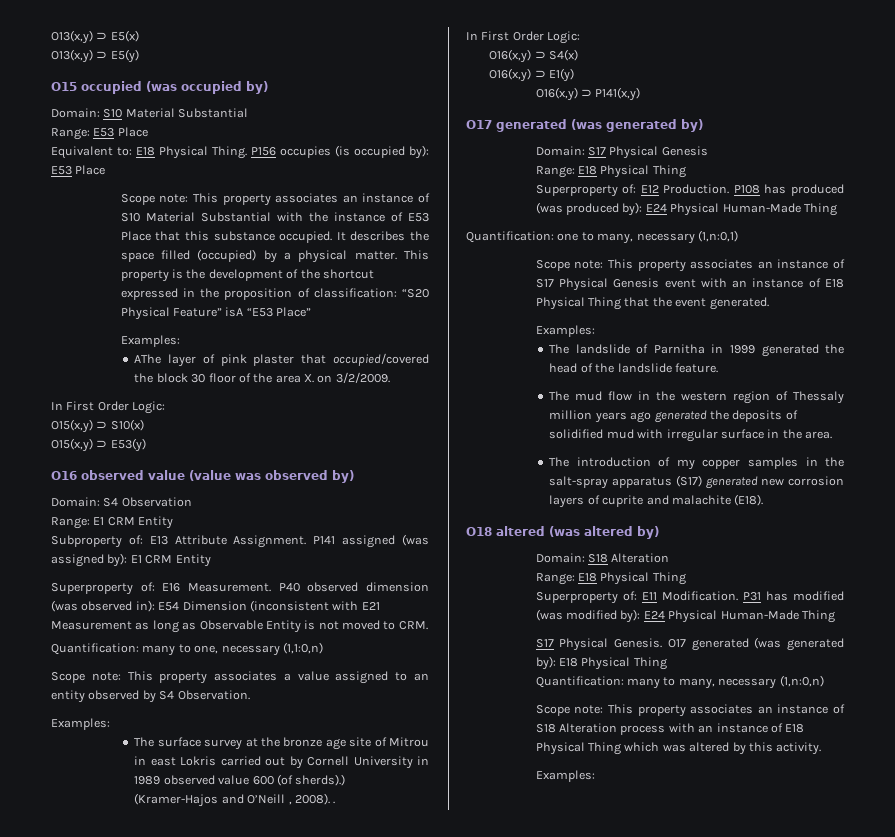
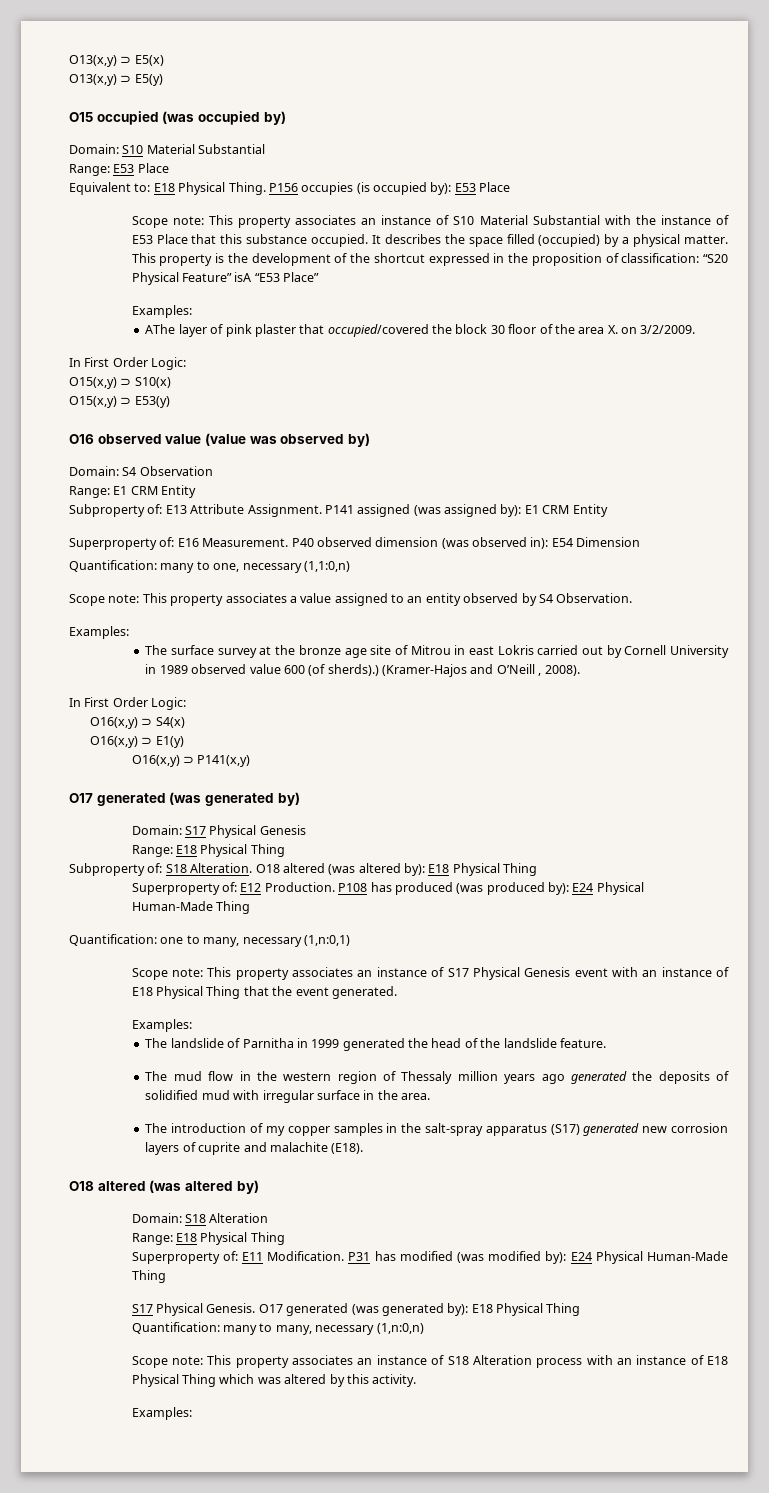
- P40 observed dimension (was observed in): E54 Dimension (inconsistent with E21 Measurement as long as Observable Entity is not moved to CRM.
+ P40 observed dimension (was observed in): E54 Dimension
- (Kramer-Hajos and O’Neill , 2008). .
+ (Kramer-Hajos and O’Neill , 2008).
+ Subproperty of: S18 Alteration. O18 altered (was altered by): E18 Physical Thing

